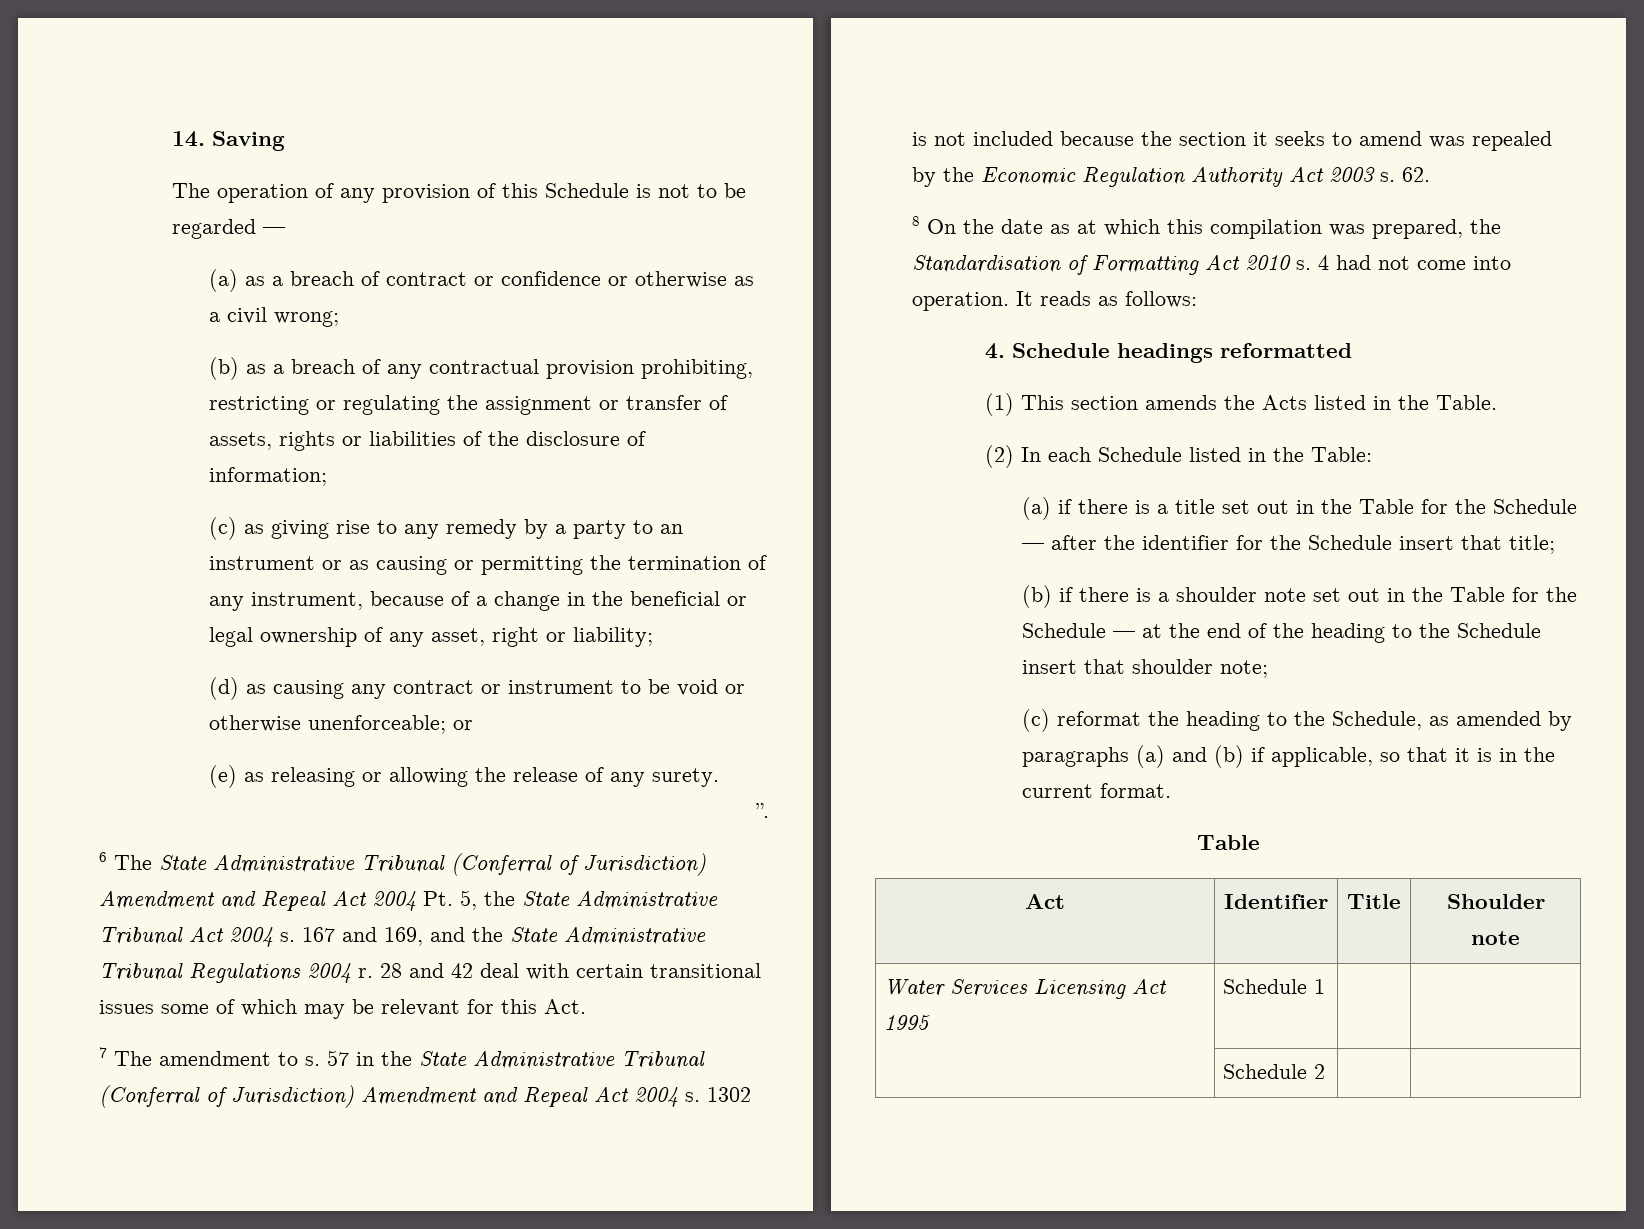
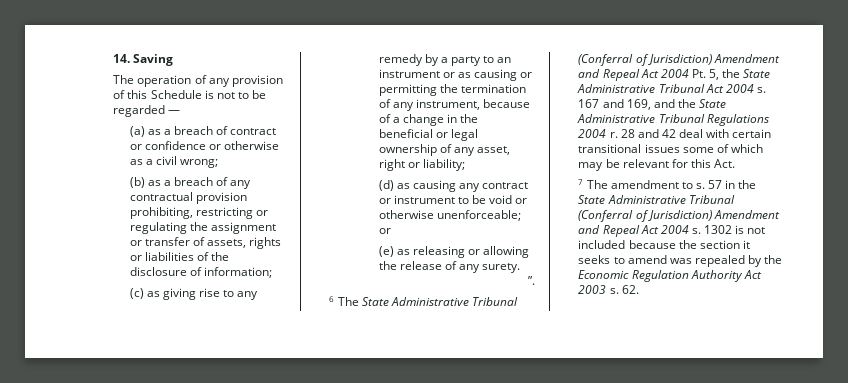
- 8 On the date as at which this compilation was prepared, the Standardisation of Formatting Act 2010 s. 4 had not come into operation. It reads as follows:
- 4. Schedule headings reformatted
- (1) This section amends the Acts listed in the Table.
- (2) In each Schedule listed in the Table:
- (a) if there is a title set out in the Table for the Schedule — after the identifier for the Schedule insert that title;
- (b) if there is a shoulder note set out in the Table for the Schedule — at the end of the heading to the Schedule insert that shoulder note;
- (c) reformat the heading to the Schedule, as amended by paragraphs (a) and (b) if applicable, so that it is in the current format.
- Table
- Act | Identifier | Title | Shoulder note
- Water Services Licensing Act 1995 | Schedule 1 | |
- | Schedule 2 | |

